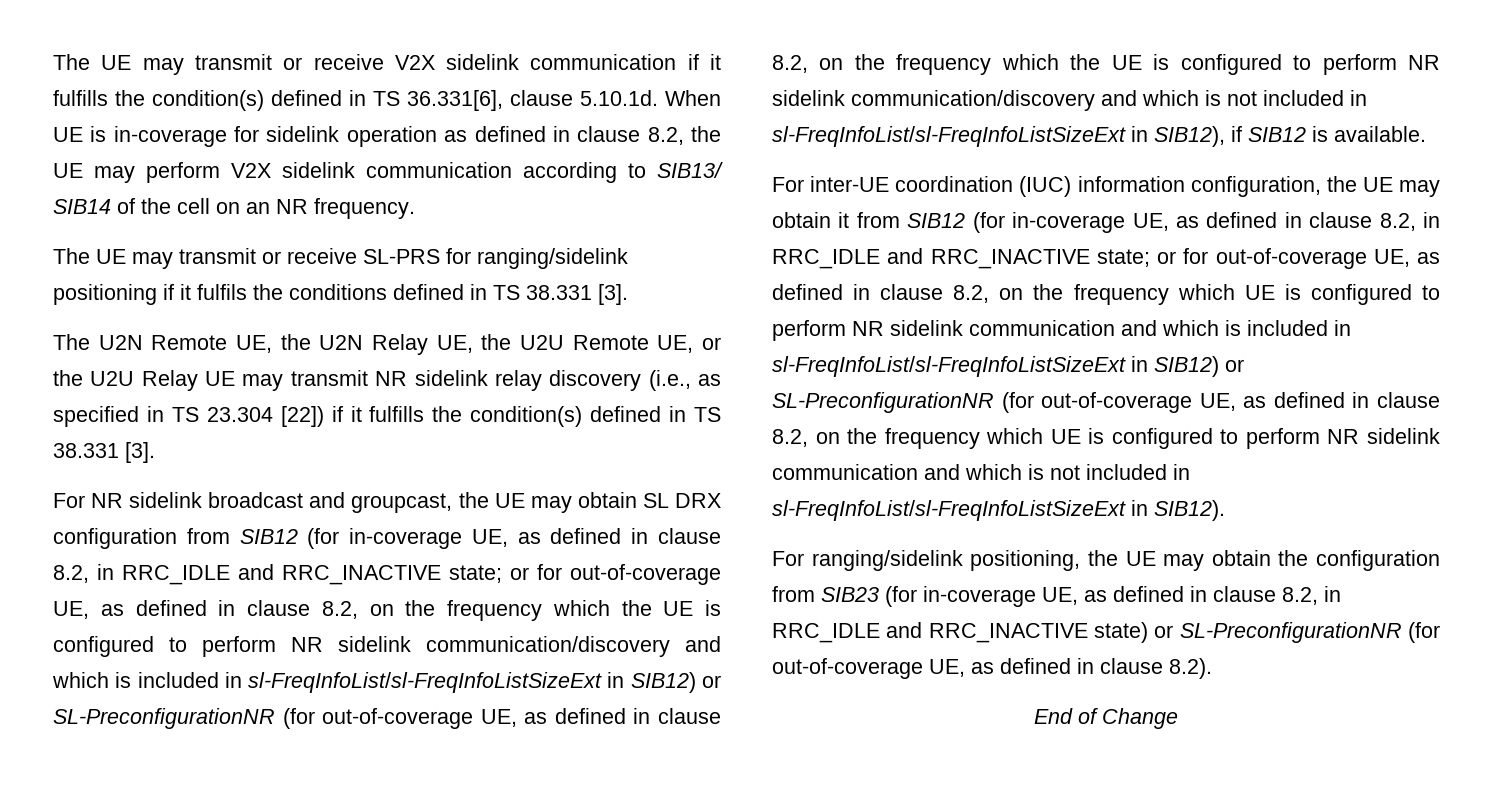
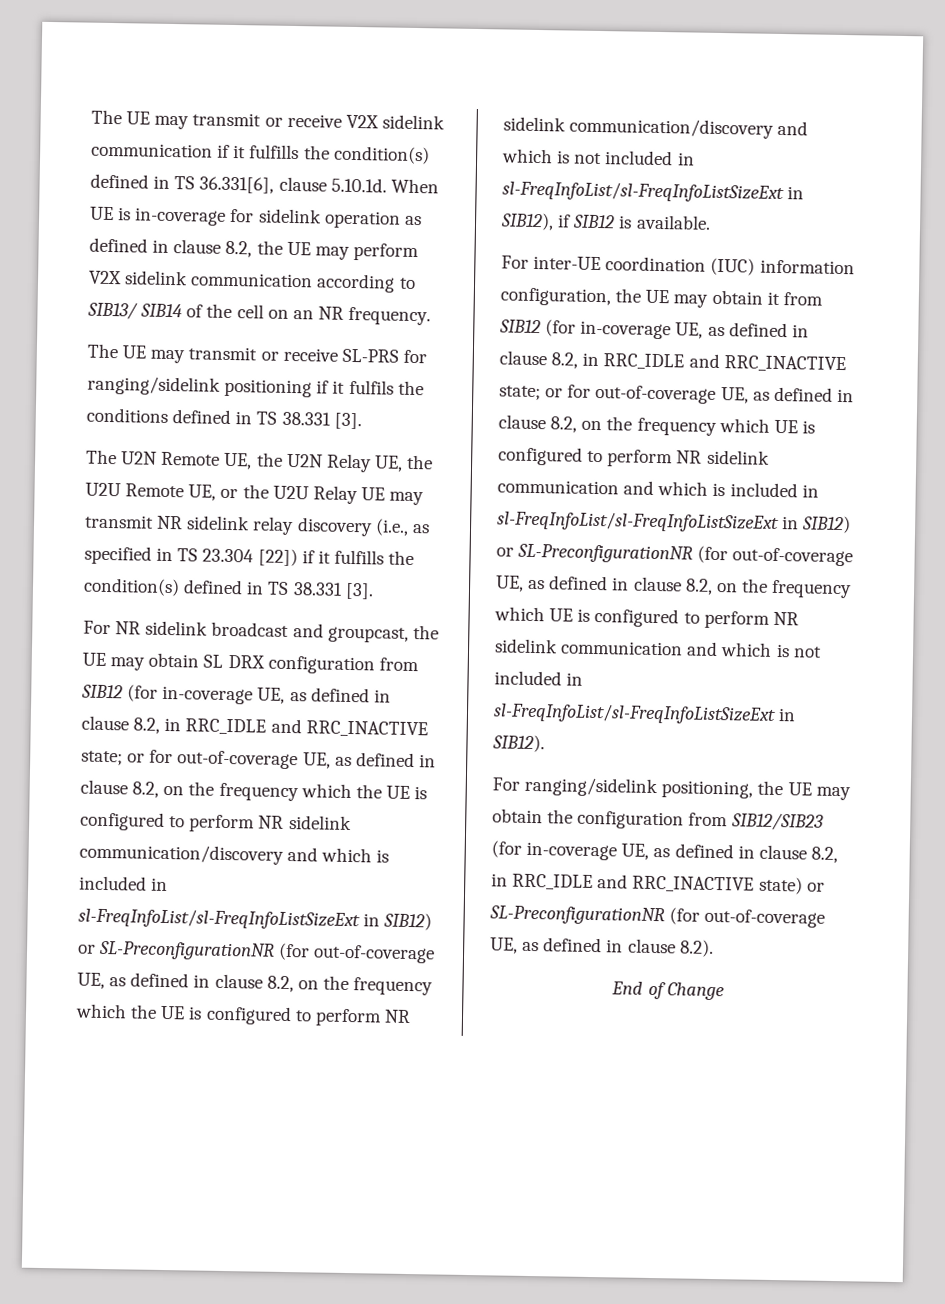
- For ranging/sidelink positioning, the UE may obtain the configuration from SIB23 (for in-coverage UE, as defined in clause 8.2, in RRC_IDLE and RRC_INACTIVE state) or SL-PreconfigurationNR (for out-of-coverage UE, as defined in clause 8.2).
+ For ranging/sidelink positioning, the UE may obtain the configuration from SIB12/SIB23 (for in-coverage UE, as defined in clause 8.2, in RRC_IDLE and RRC_INACTIVE state) or SL-PreconfigurationNR (for out-of-coverage UE, as defined in clause 8.2).

